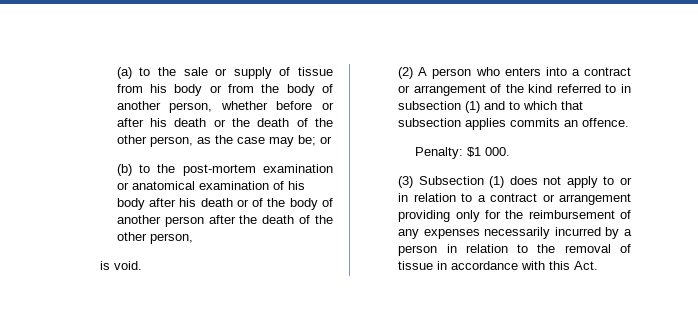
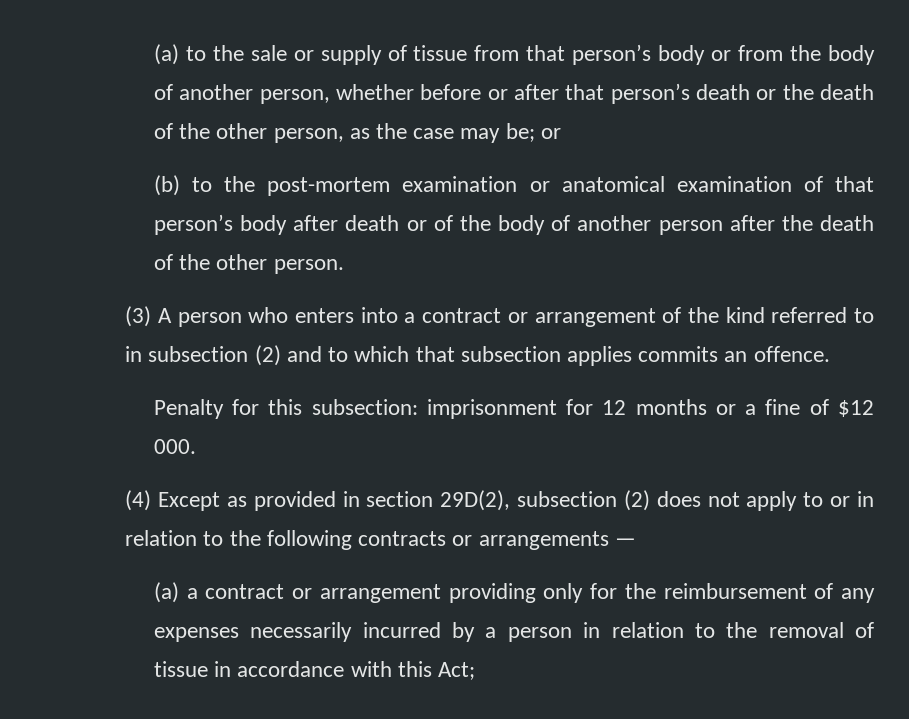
- (a) to the sale or supply of tissue from his body or from the body of another person, whether before or after his death or the death of the other person, as the case may be; or
+ (a) to the sale or supply of tissue from that person’s body or from the body of another person, whether before or after that person’s death or the death of the other person, as the case may be; or
- (b) to the post-mortem examination or anatomical examination of his body after his death or of the body of another person after the death of the other person,
- is void.
- (2) A person who enters into a contract or arrangement of the kind referred to in subsection (1) and to which that subsection applies commits an offence.
+ (b) to the post-mortem examination or anatomical examination of that person’s body after death or of the body of another person after the death of the other person.
+ (3) A person who enters into a contract or arrangement of the kind referred to in subsection (2) and to which that subsection applies commits an offence.
- Penalty: $1 000.
- (3) Subsection (1) does not apply to or in relation to a contract or arrangement providing only for the reimbursement of any expenses necessarily incurred by a person in relation to the removal of tissue in accordance with this Act.
+ Penalty for this subsection: imprisonment for 12 months or a fine of $12 000.
+ (4) Except as provided in section 29D(2), subsection (2) does not apply to or in relation to the following contracts or arrangements —
+ (a) a contract or arrangement providing only for the reimbursement of any expenses necessarily incurred by a person in relation to the removal of tissue in accordance with this Act;

